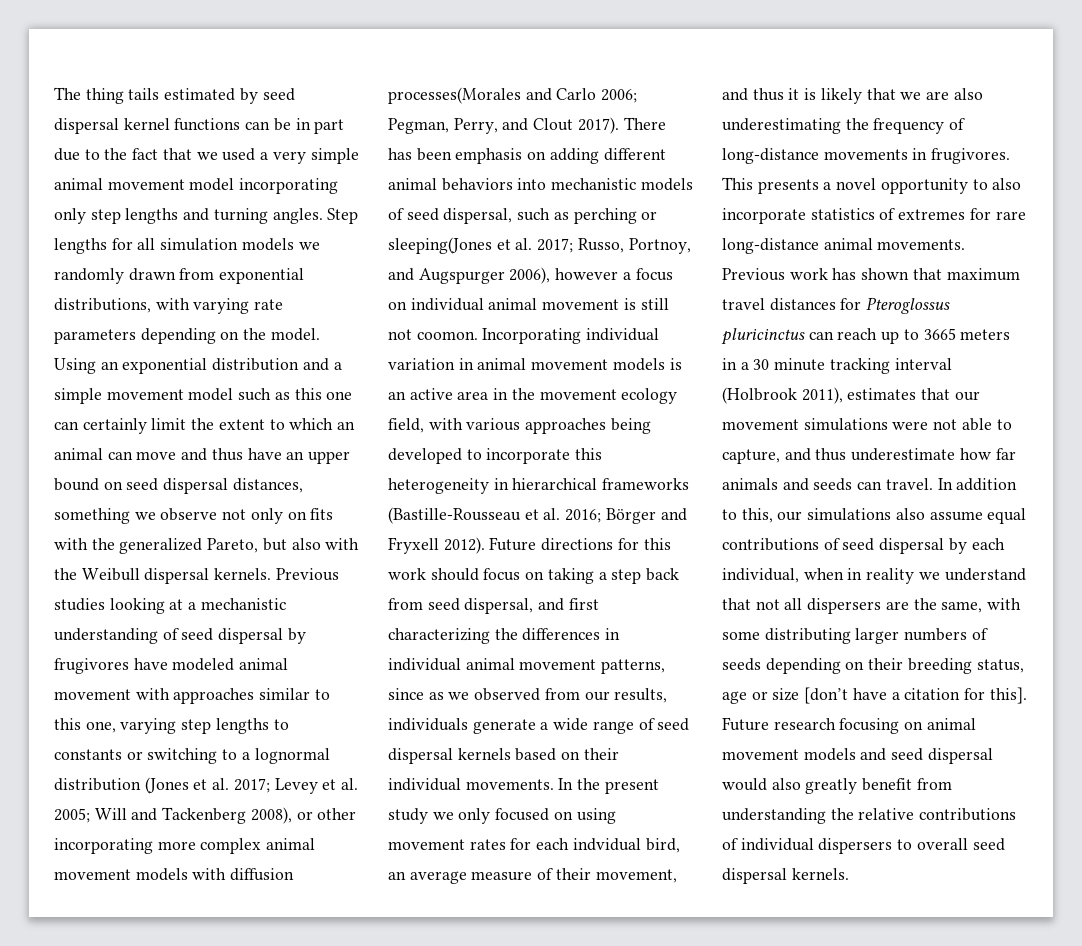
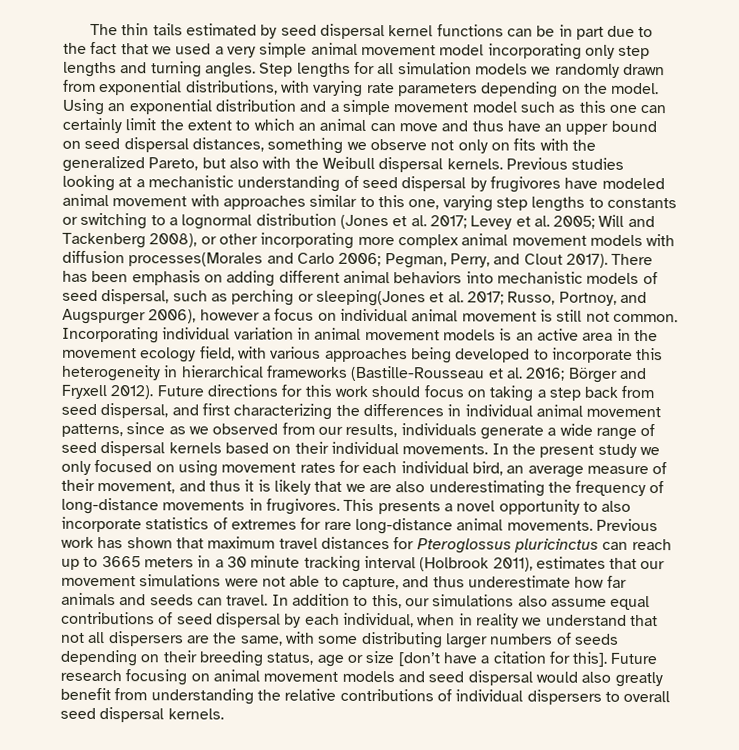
- The thing tails estimated by seed dispersal kernel functions can be in part due to the fact that we used a very simple animal movement model incorporating only step lengths and turning angles.
+ The thin tails estimated by seed dispersal kernel functions can be in part due to the fact that we used a very simple animal movement model incorporating only step lengths and turning angles.
- There has been emphasis on adding different animal behaviors into mechanistic models of seed dispersal, such as perching or sleeping(Jones et al. 2017; Russo, Portnoy, and Augspurger 2006), however a focus on individual animal movement is still not coomon.
+ There has been emphasis on adding different animal behaviors into mechanistic models of seed dispersal, such as perching or sleeping(Jones et al. 2017; Russo, Portnoy, and Augspurger 2006), however a focus on individual animal movement is still not common.
- In the present study we only focused on using movement rates for each indvidual bird, an average measure of their movement, and thus it is likely that we are also underestimating the frequency of long-distance movements in frugivores.
+ In the present study we only focused on using movement rates for each individual bird, an average measure of their movement, and thus it is likely that we are also underestimating the frequency of long-distance movements in frugivores.

